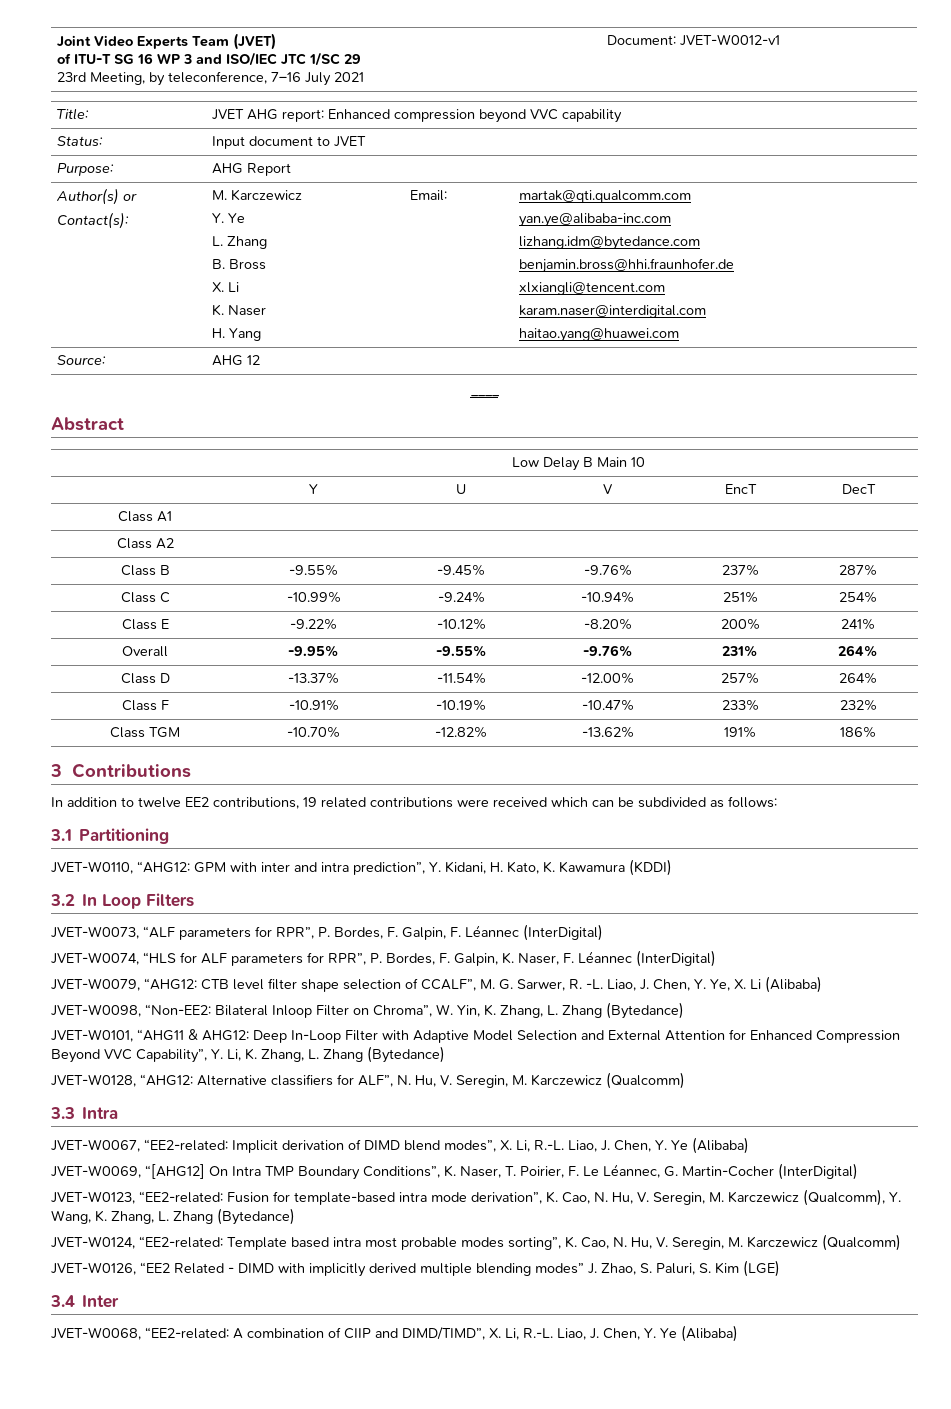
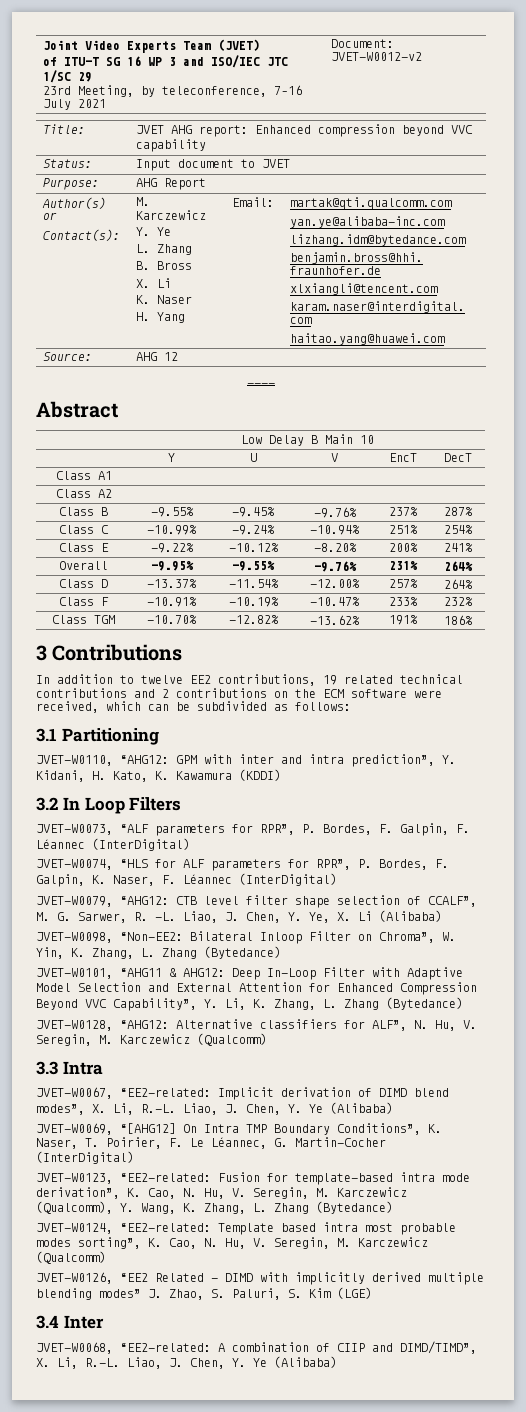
  Joint Video Experts Team (JVET)
  of ITU-T SG 16 WP 3 and ISO/IEC JTC 1/SC 29
- 23rd Meeting, by teleconference, 7–16 July 2021 | Document: JVET-W0012-v1
+ 23rd Meeting, by teleconference, 7–16 July 2021 | Document: JVET-W0012-v2
- In addition to twelve EE2 contributions, 19 related contributions were received which can be subdivided as follows:
+ In addition to twelve EE2 contributions, 19 related technical contributions and 2 contributions on the ECM software were received, which can be subdivided as follows:

